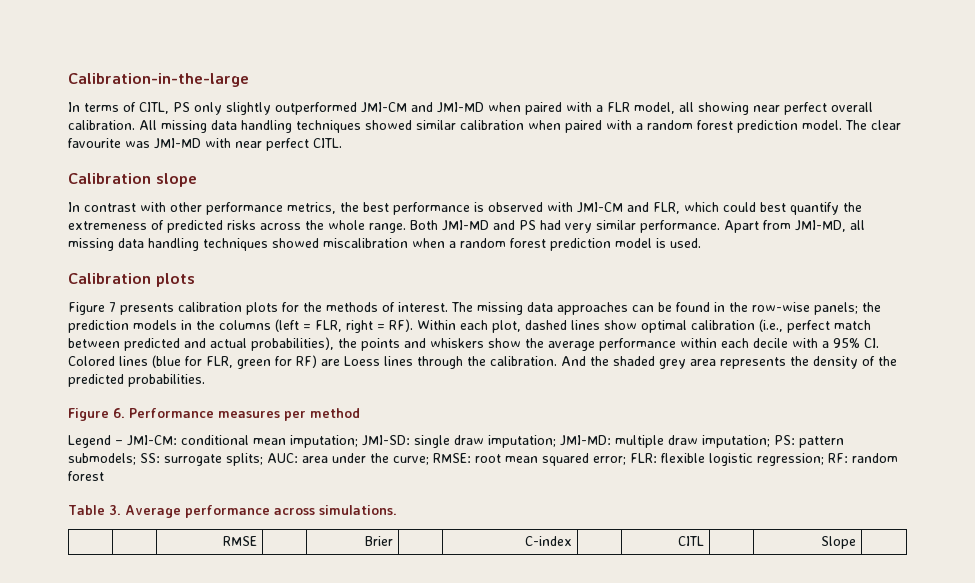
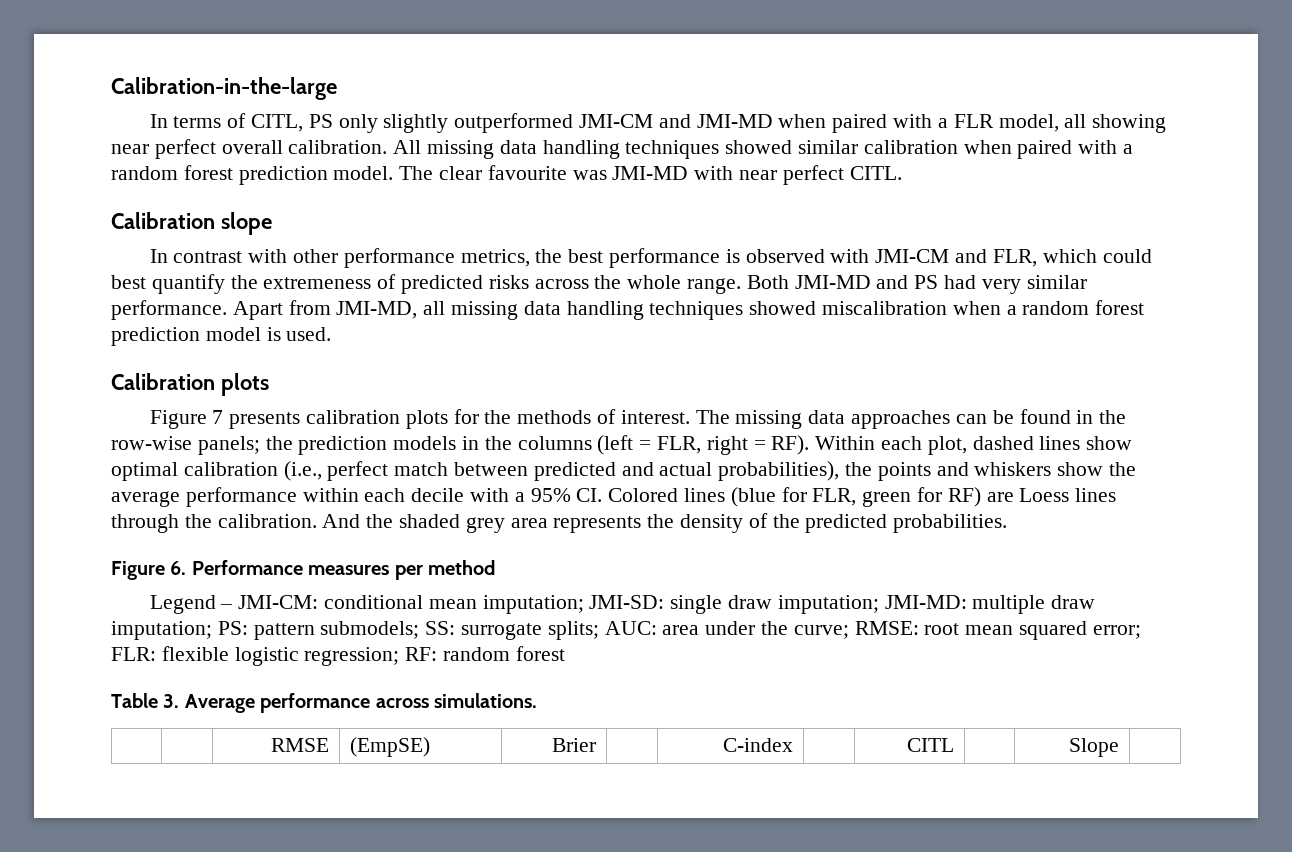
- | | RMSE | | Brier | | C-index | | CITL | | Slope |
+ | | RMSE | (EmpSE) | Brier | | C-index | | CITL | | Slope |

